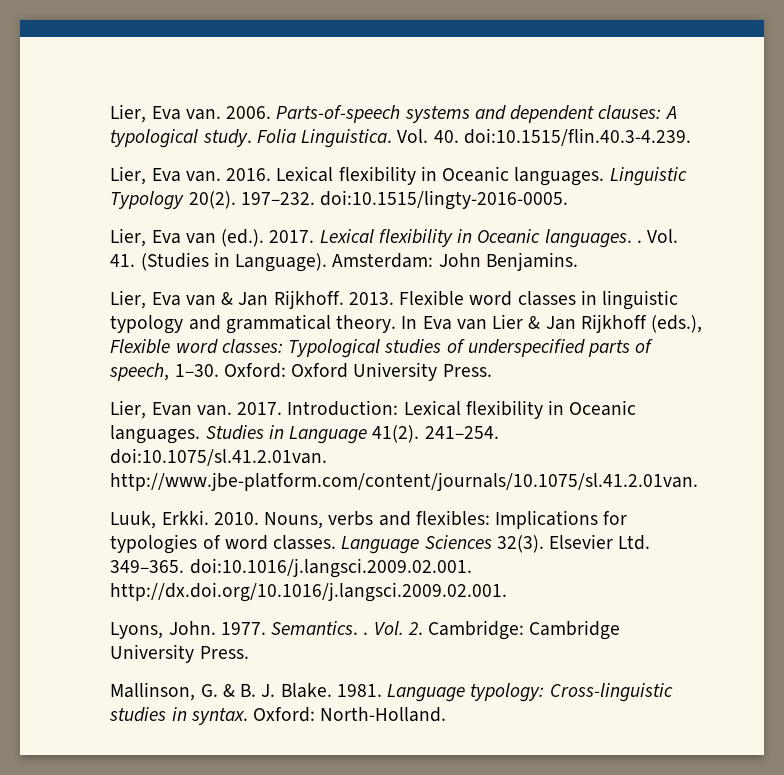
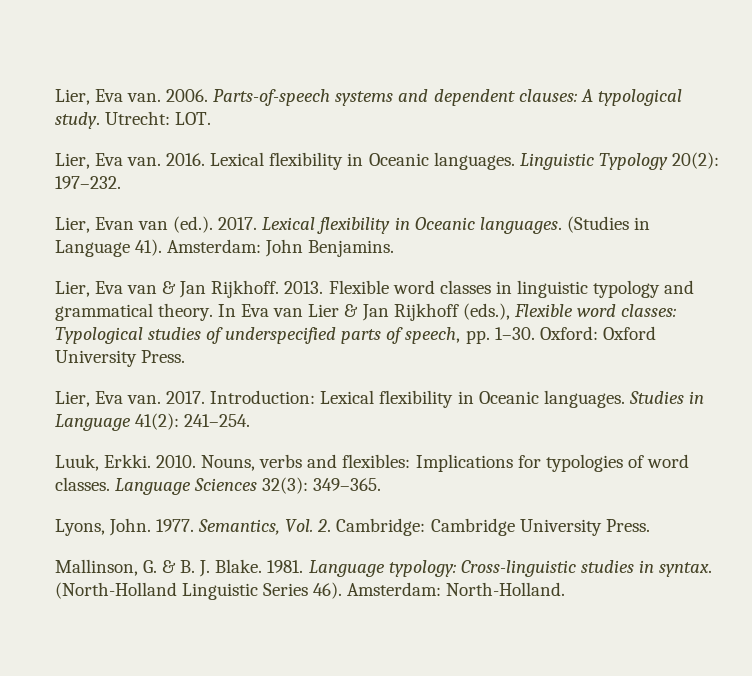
- Folia Linguistica. Vol. 40. doi:10.1515/flin.40.3-4.239.
+ Utrecht: LOT.
- Linguistic Typology 20(2). 197–232. doi:10.1515/lingty-2016-0005.
- Lier, Eva van (ed.). 2017.
+ Linguistic Typology 20(2): 197–232.
+ Lier, Evan van (ed.). 2017.
- Lexical flexibility in Oceanic languages. . Vol. 41. (Studies in Language).
+ Lexical flexibility in Oceanic languages. (Studies in Language 41).
- In Eva van Lier & Jan Rijkhoff (eds.), Flexible word classes: Typological studies of underspecified parts of speech, 1–30.
+ In Eva van Lier & Jan Rijkhoff (eds.), Flexible word classes: Typological studies of underspecified parts of speech, pp. 1–30.
  Oxford: Oxford University Press.
- Lier, Evan van.
+ Lier, Eva van.
- Studies in Language 41(2). 241–254. doi:10.1075/sl.41.2.01van. http://www.jbe-platform.com/content/journals/10.1075/sl.41.2.01van.
+ Studies in Language 41(2): 241–254.
- Language Sciences 32(3). Elsevier Ltd. 349–365. doi:10.1016/j.langsci.2009.02.001. http://dx.doi.org/10.1016/j.langsci.2009.02.001.
+ Language Sciences 32(3): 349–365.
- Semantics. . Vol. 2. Cambridge: Cambridge University Press.
+ Semantics, Vol. 2. Cambridge: Cambridge University Press.
- Oxford: North-Holland.
+ (North-Holland Linguistic Series 46). Amsterdam: North-Holland.

